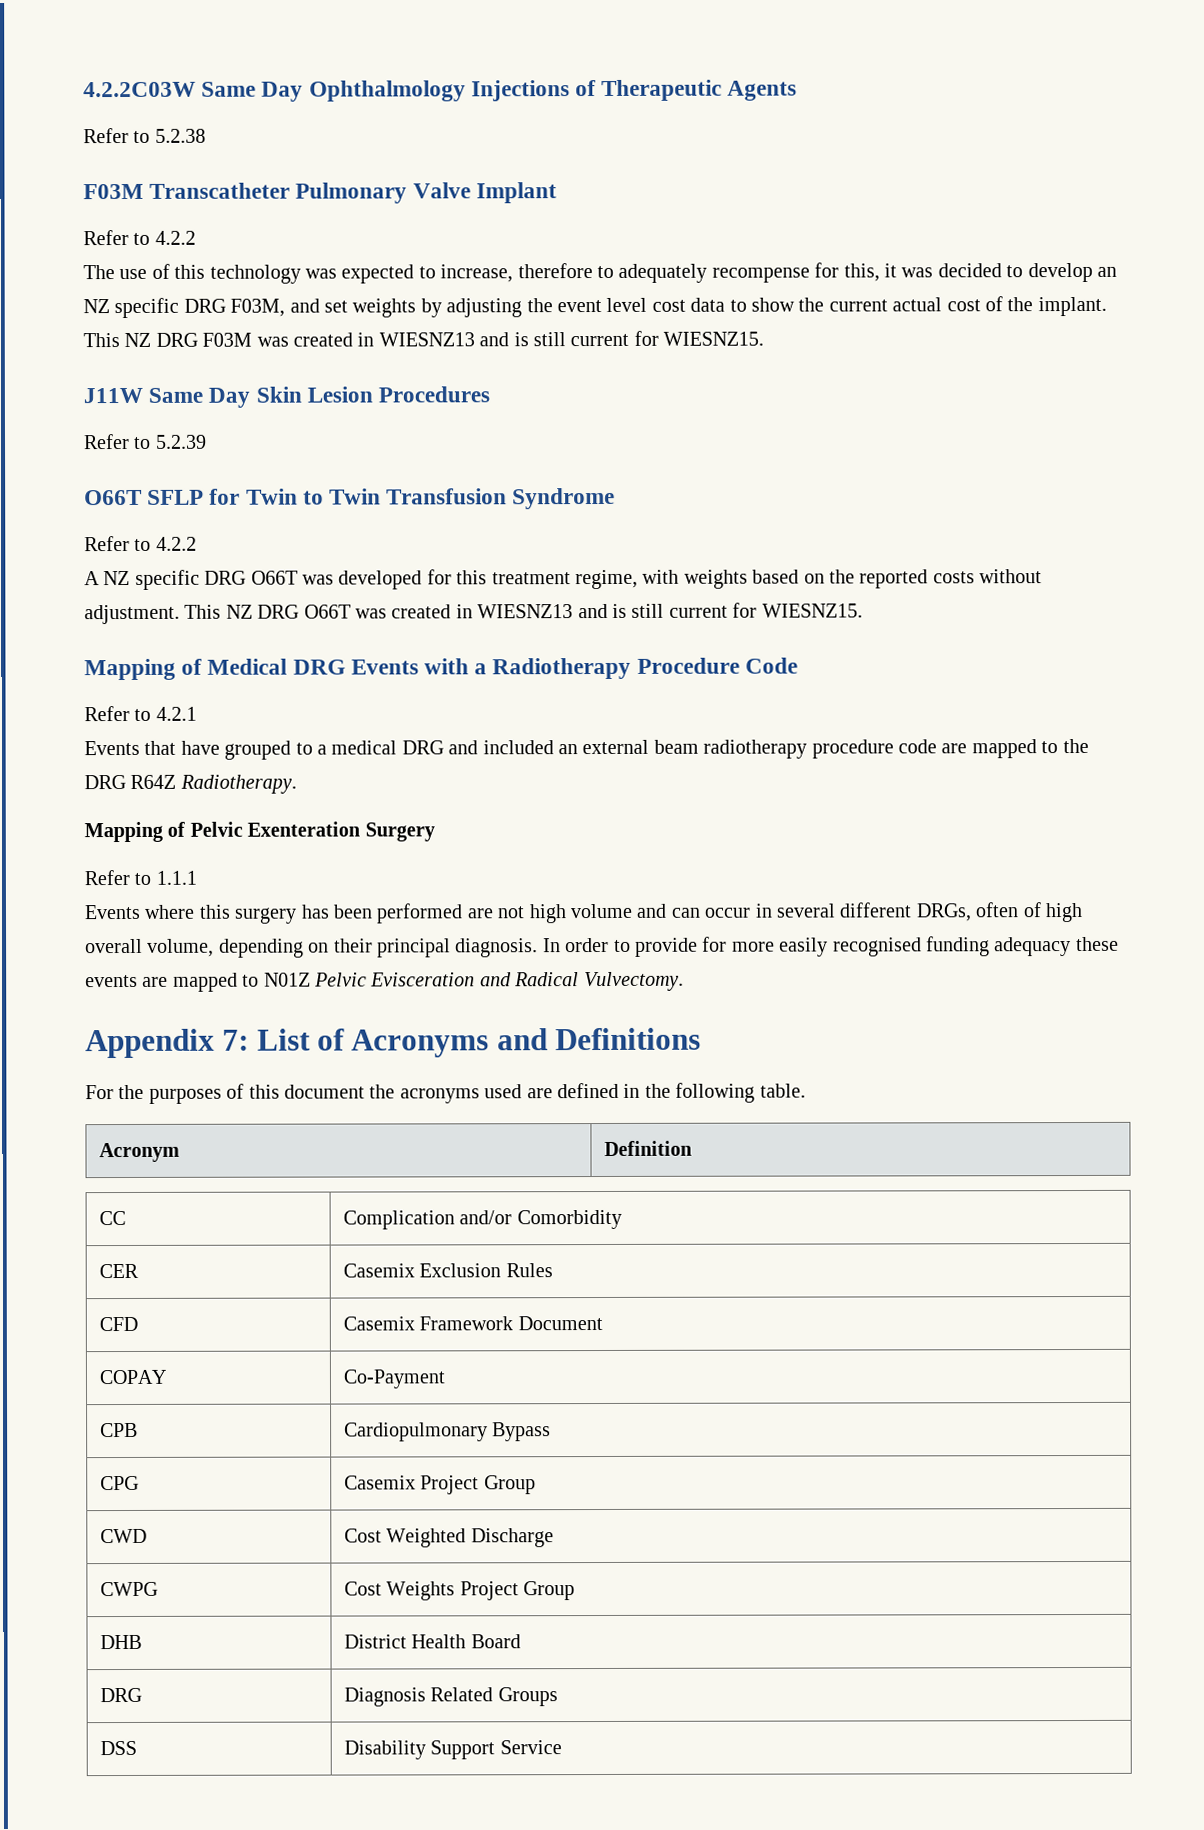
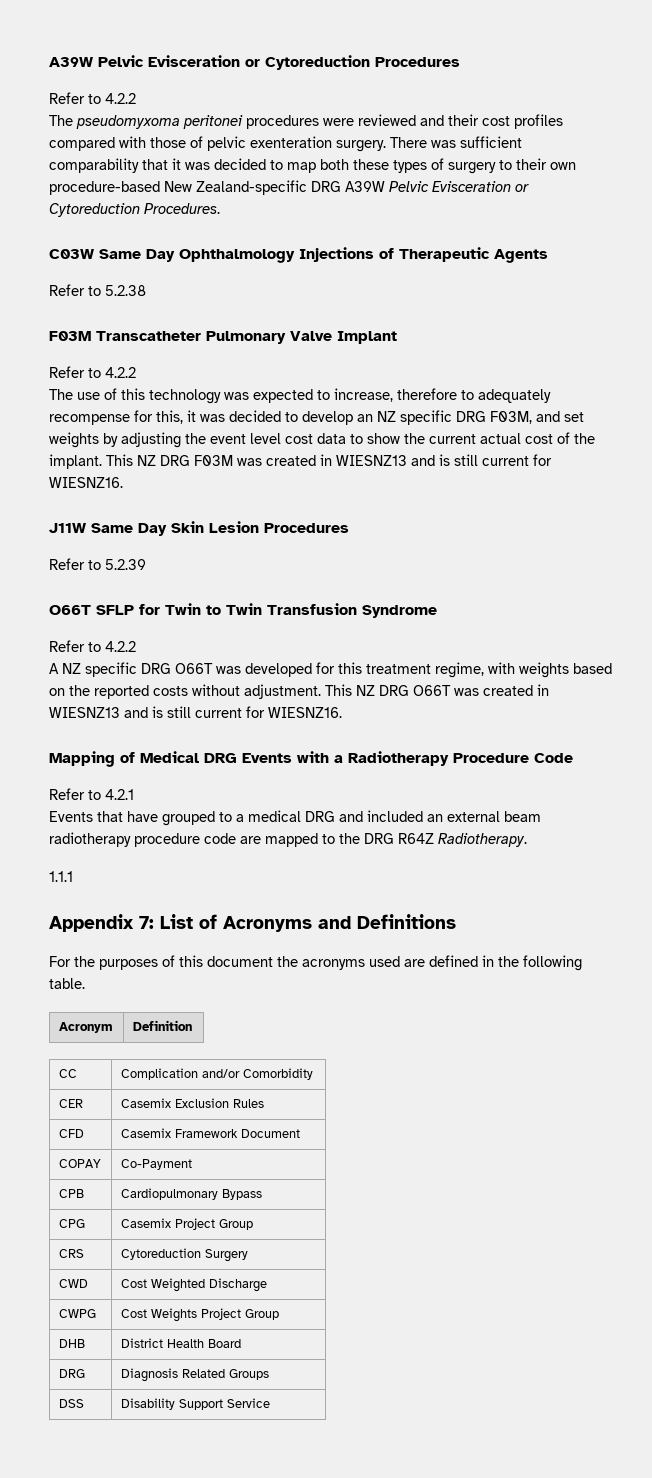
- 4.2.2C03W Same Day Ophthalmology Injections of Therapeutic Agents
+ A39W Pelvic Evisceration or Cytoreduction Procedures
+ Refer to 4.2.2
+ The pseudomyxoma peritonei procedures were reviewed and their cost profiles compared with those of pelvic exenteration surgery. There was sufficient comparability that it was decided to map both these types of surgery to their own procedure-based New Zealand-specific DRG A39W Pelvic Evisceration or Cytoreduction Procedures.
+ C03W Same Day Ophthalmology Injections of Therapeutic Agents
- This NZ DRG F03M was created in WIESNZ13 and is still current for WIESNZ15.
+ This NZ DRG F03M was created in WIESNZ13 and is still current for WIESNZ16.
- This NZ DRG O66T was created in WIESNZ13 and is still current for WIESNZ15.
+ This NZ DRG O66T was created in WIESNZ13 and is still current for WIESNZ16.
- Mapping of Pelvic Exenteration Surgery
- Refer to 1.1.1
- Events where this surgery has been performed are not high volume and can occur in several different DRGs, often of high overall volume, depending on their principal diagnosis. In order to provide for more easily recognised funding adequacy these events are mapped to N01Z Pelvic Evisceration and Radical Vulvectomy.
+ 1.1.1
+ CRS | Cytoreduction Surgery

